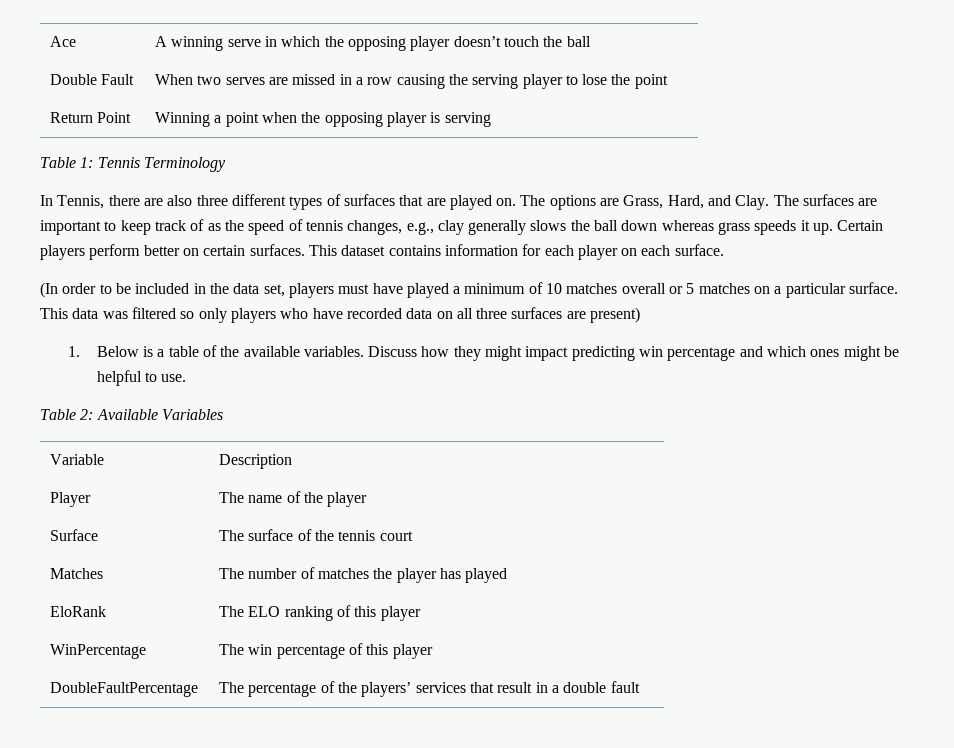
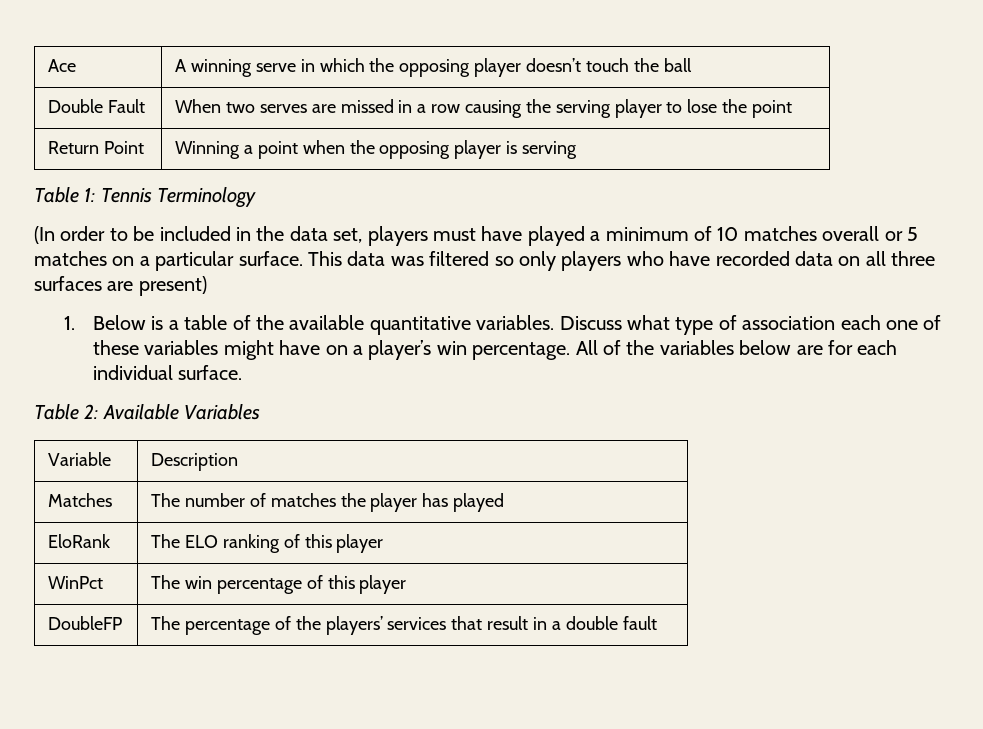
- In Tennis, there are also three different types of surfaces that are played on. The options are Grass, Hard, and Clay. The surfaces are important to keep track of as the speed of tennis changes, e.g., clay generally slows the ball down whereas grass speeds it up. Certain players perform better on certain surfaces. This dataset contains information for each player on each surface.
- 1. Below is a table of the available variables.
+ 1. Below is a table of the available quantitative variables.
- Discuss how they might impact predicting win percentage and which ones might be helpful to use.
+ Discuss what type of association each one of these variables might have on a player’s win percentage. All of the variables below are for each individual surface.
- Player | The name of the player
- Surface | The surface of the tennis court
- WinPercentage | The win percentage of this player
+ WinPct | The win percentage of this player
- DoubleFaultPercentage | The percentage of the players’ services that result in a double fault
+ DoubleFP | The percentage of the players’ services that result in a double fault

